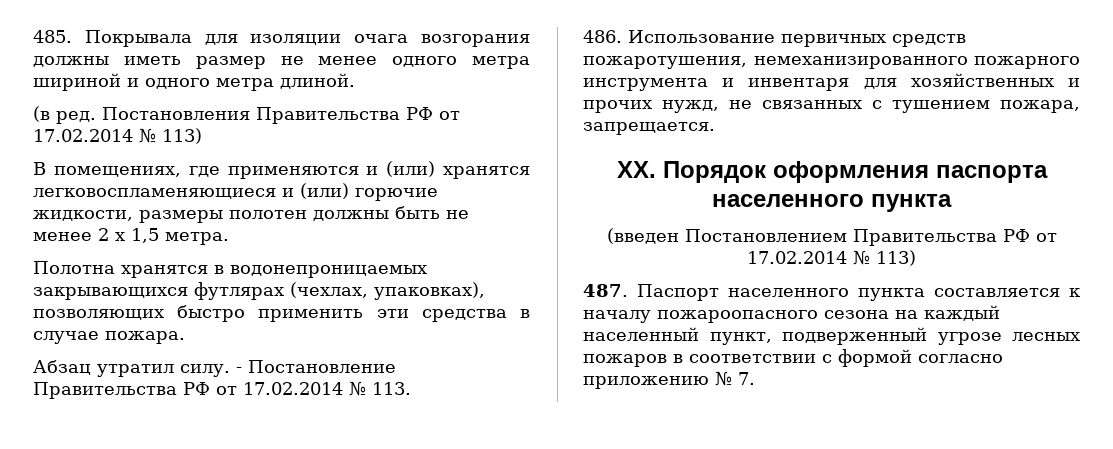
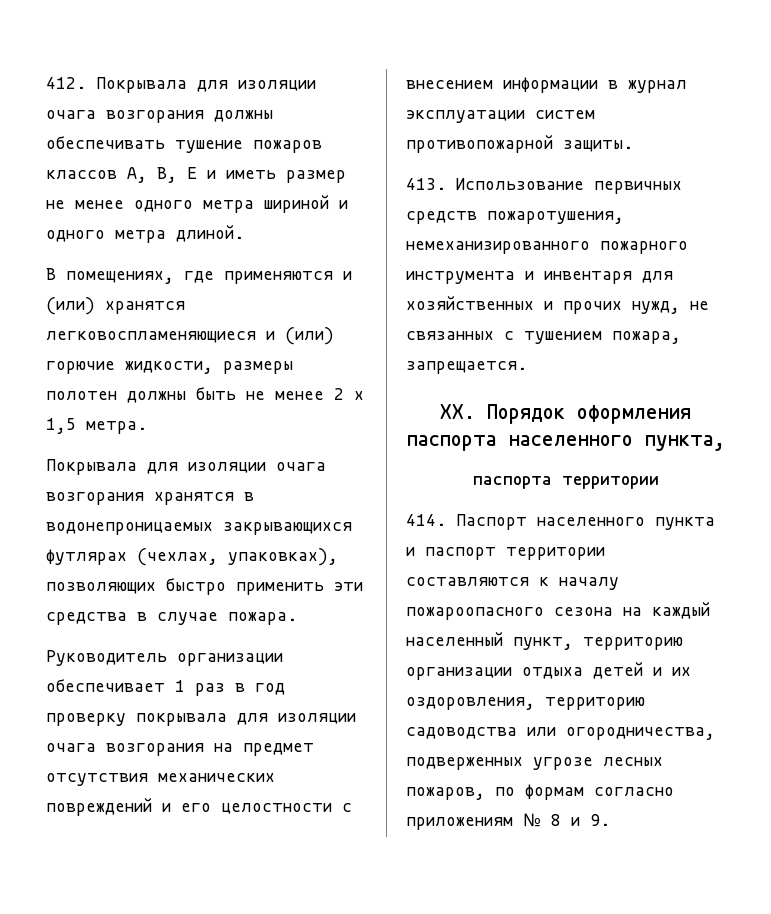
- 485. Покрывала для изоляции очага возгорания должны иметь размер не менее одного метра шириной и одного метра длиной.
+ 412. Покрывала для изоляции очага возгорания должны обеспечивать тушение пожаров классов A, B, E и иметь размер не менее одного метра шириной и одного метра длиной.
- (в ред. Постановления Правительства РФ от 17.02.2014 № 113)
- Полотна хранятся в водонепроницаемых закрывающихся футлярах (чехлах, упаковках), позволяющих быстро применить эти средства в случае пожара.
+ Покрывала для изоляции очага возгорания хранятся в водонепроницаемых закрывающихся футлярах (чехлах, упаковках), позволяющих быстро применить эти средства в случае пожара.
- Абзац утратил силу. - Постановление Правительства РФ от 17.02.2014 № 113.
- 486. Использование первичных средств пожаротушения, немеханизированного пожарного инструмента и инвентаря для хозяйственных и прочих нужд, не связанных с тушением пожара, запрещается.
+ Руководитель организации обеспечивает 1 раз в год проверку покрывала для изоляции очага возгорания на предмет отсутствия механических повреждений и его целостности с внесением информации в журнал эксплуатации систем противопожарной защиты.
+ 413. Использование первичных средств пожаротушения, немеханизированного пожарного инструмента и инвентаря для хозяйственных и прочих нужд, не связанных с тушением пожара, запрещается.
- XX. Порядок оформления паспорта населенного пункта
- (введен Постановлением Правительства РФ от 17.02.2014 № 113)
- 487. Паспорт населенного пункта составляется к началу пожароопасного сезона на каждый населенный пункт, подверженный угрозе лесных пожаров в соответствии с формой согласно приложению № 7.
+ XX. Порядок оформления паспорта населенного пункта,
+ паспорта территории
+ 414. Паспорт населенного пункта и паспорт территории составляются к началу пожароопасного сезона на каждый населенный пункт, территорию организации отдыха детей и их оздоровления, территорию садоводства или огородничества, подверженных угрозе лесных пожаров, по формам согласно приложениям № 8 и 9.

